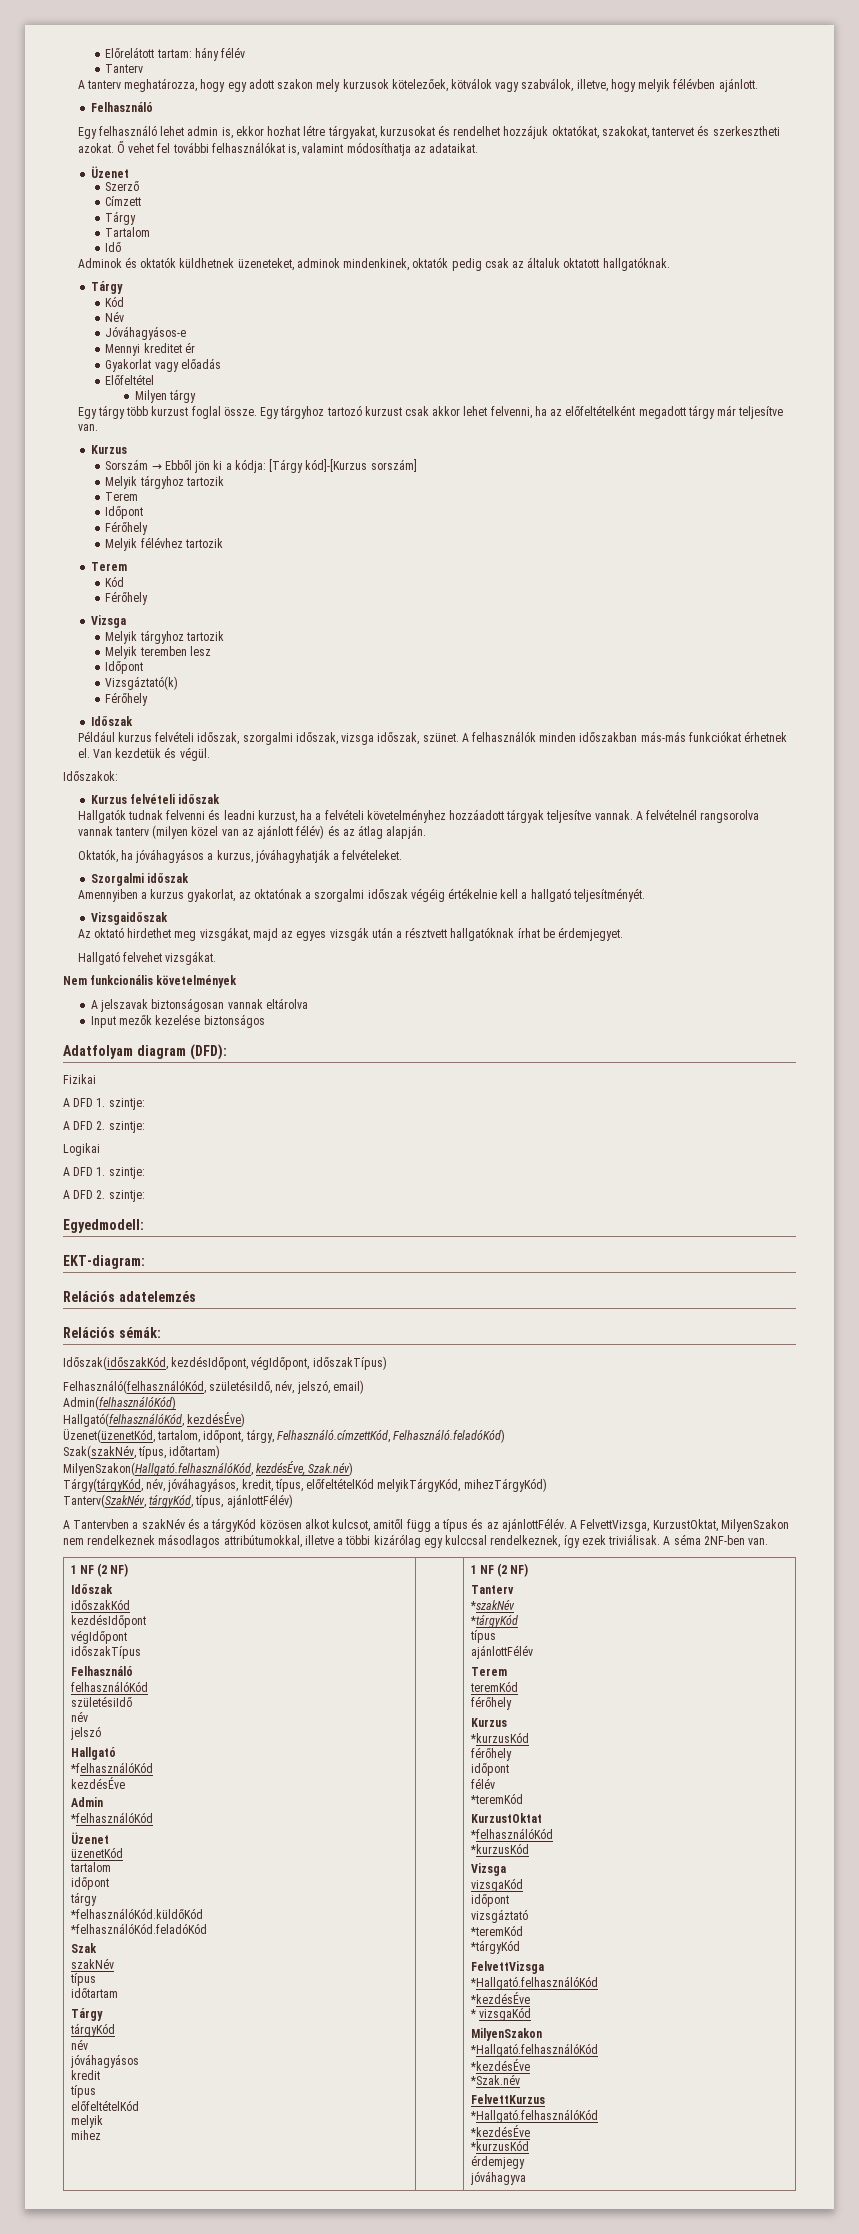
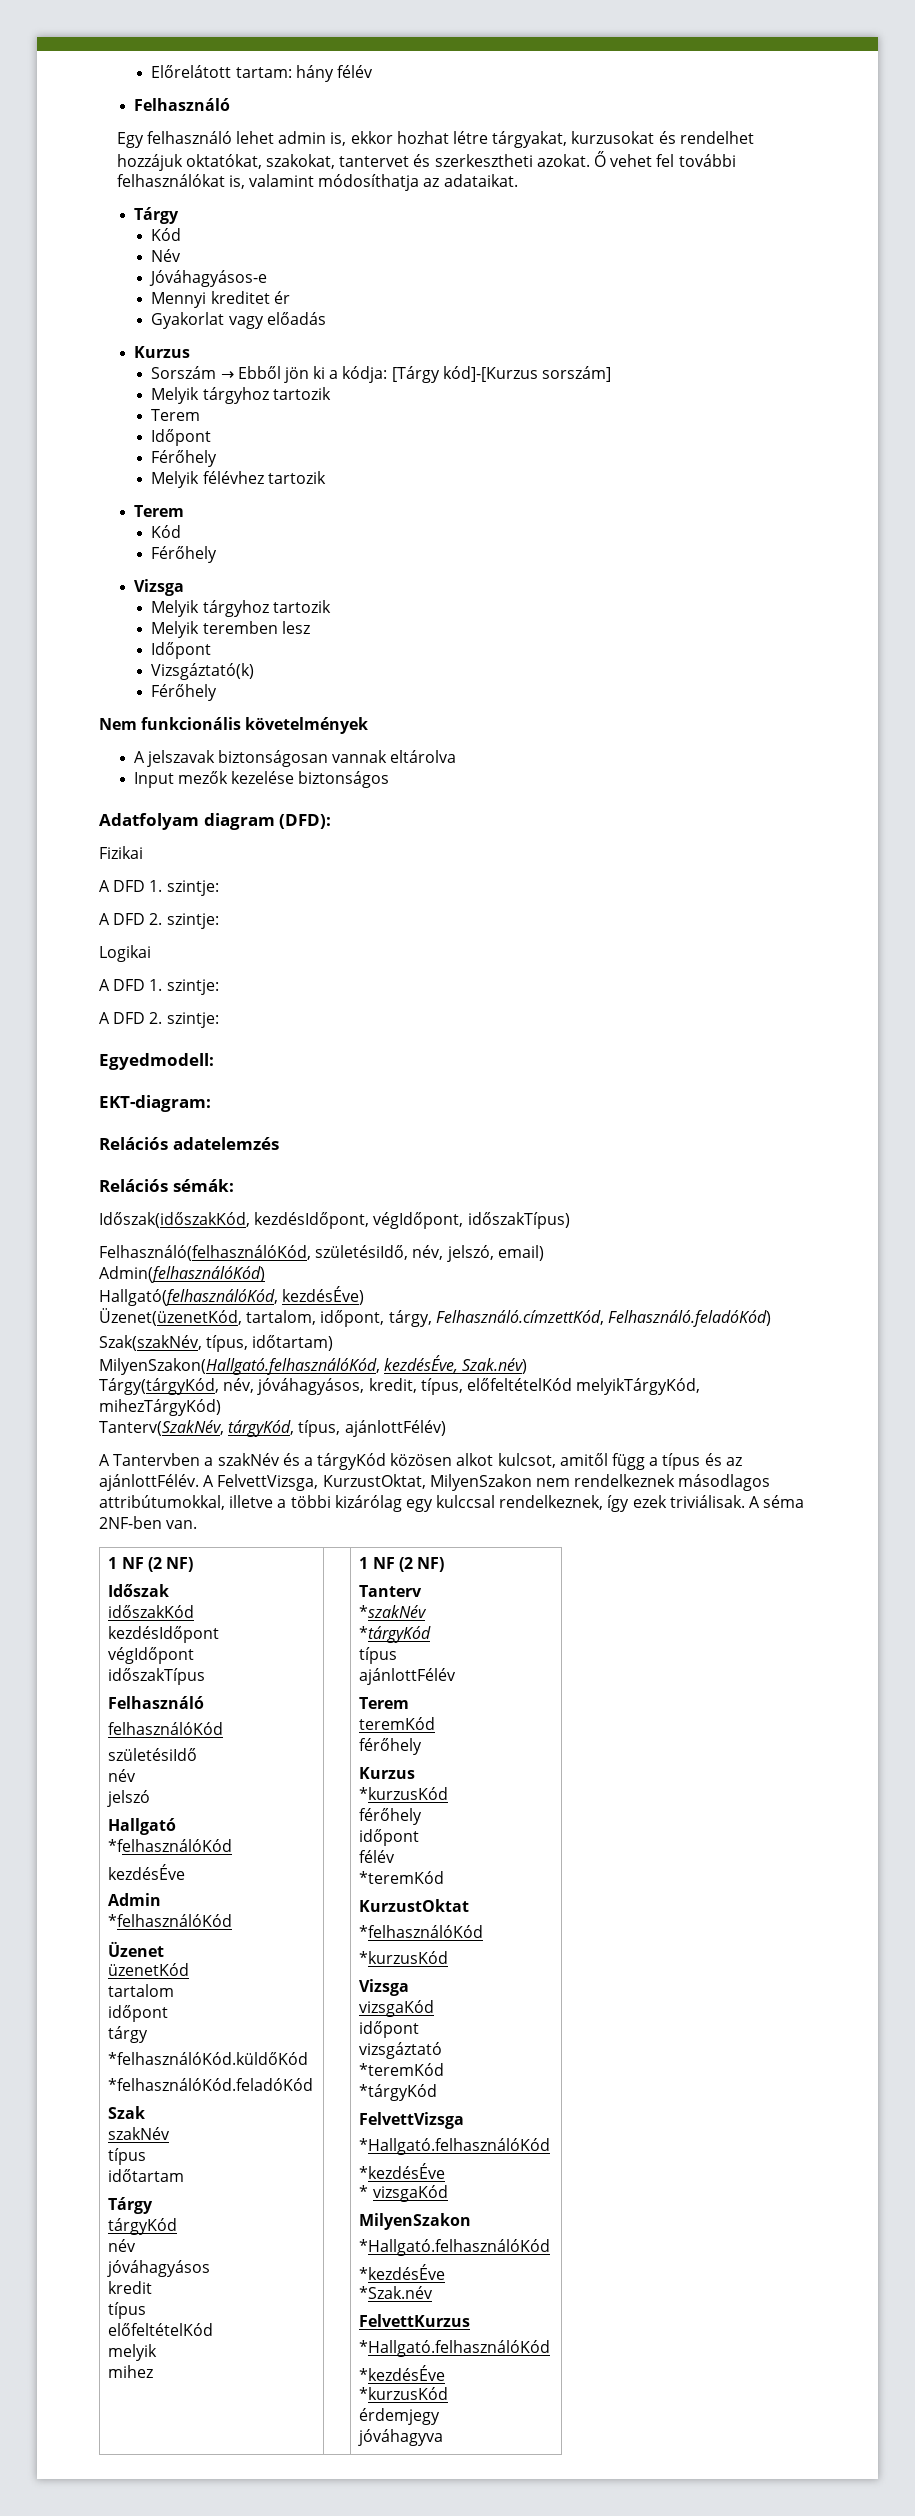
  Előrelátott tartam: hány félév
- Tanterv
- A tanterv meghatározza, hogy egy adott szakon mely kurzusok kötelezőek, kötválok vagy szabválok, illetve, hogy melyik félévben ajánlott.
  Ő vehet fel további felhasználókat is, valamint módosíthatja az adataikat.
- Üzenet
- Szerző
- Címzett
- Tárgy
- Tartalom
- Idő
- Adminok és oktatók küldhetnek üzeneteket, adminok mindenkinek, oktatók pedig csak az általuk oktatott hallgatóknak.
- Előfeltétel
- Milyen tárgy
- Egy tárgy több kurzust foglal össze. Egy tárgyhoz tartozó kurzust csak akkor lehet felvenni, ha az előfeltételként megadott tárgy már teljesítve van.
  Vizsgáztató(k)
  Férőhely
- Időszak
- Például kurzus felvételi időszak, szorgalmi időszak, vizsga időszak, szünet. A felhasználók minden időszakban más-más funkciókat érhetnek el. Van kezdetük és végül.
- Időszakok:
- Kurzus felvételi időszak
- Hallgatók tudnak felvenni és leadni kurzust, ha a felvételi követelményhez hozzáadott tárgyak teljesítve vannak. A felvételnél rangsorolva vannak tanterv (milyen közel van az ajánlott félév) és az átlag alapján.
- Oktatók, ha jóváhagyásos a kurzus, jóváhagyhatják a felvételeket.
- Szorgalmi időszak
- Amennyiben a kurzus gyakorlat, az oktatónak a szorgalmi időszak végéig értékelnie kell a hallgató teljesítményét.
- Vizsgaidőszak
- Az oktató hirdethet meg vizsgákat, majd az egyes vizsgák után a résztvett hallgatóknak írhat be érdemjegyet.
- Hallgató felvehet vizsgákat.

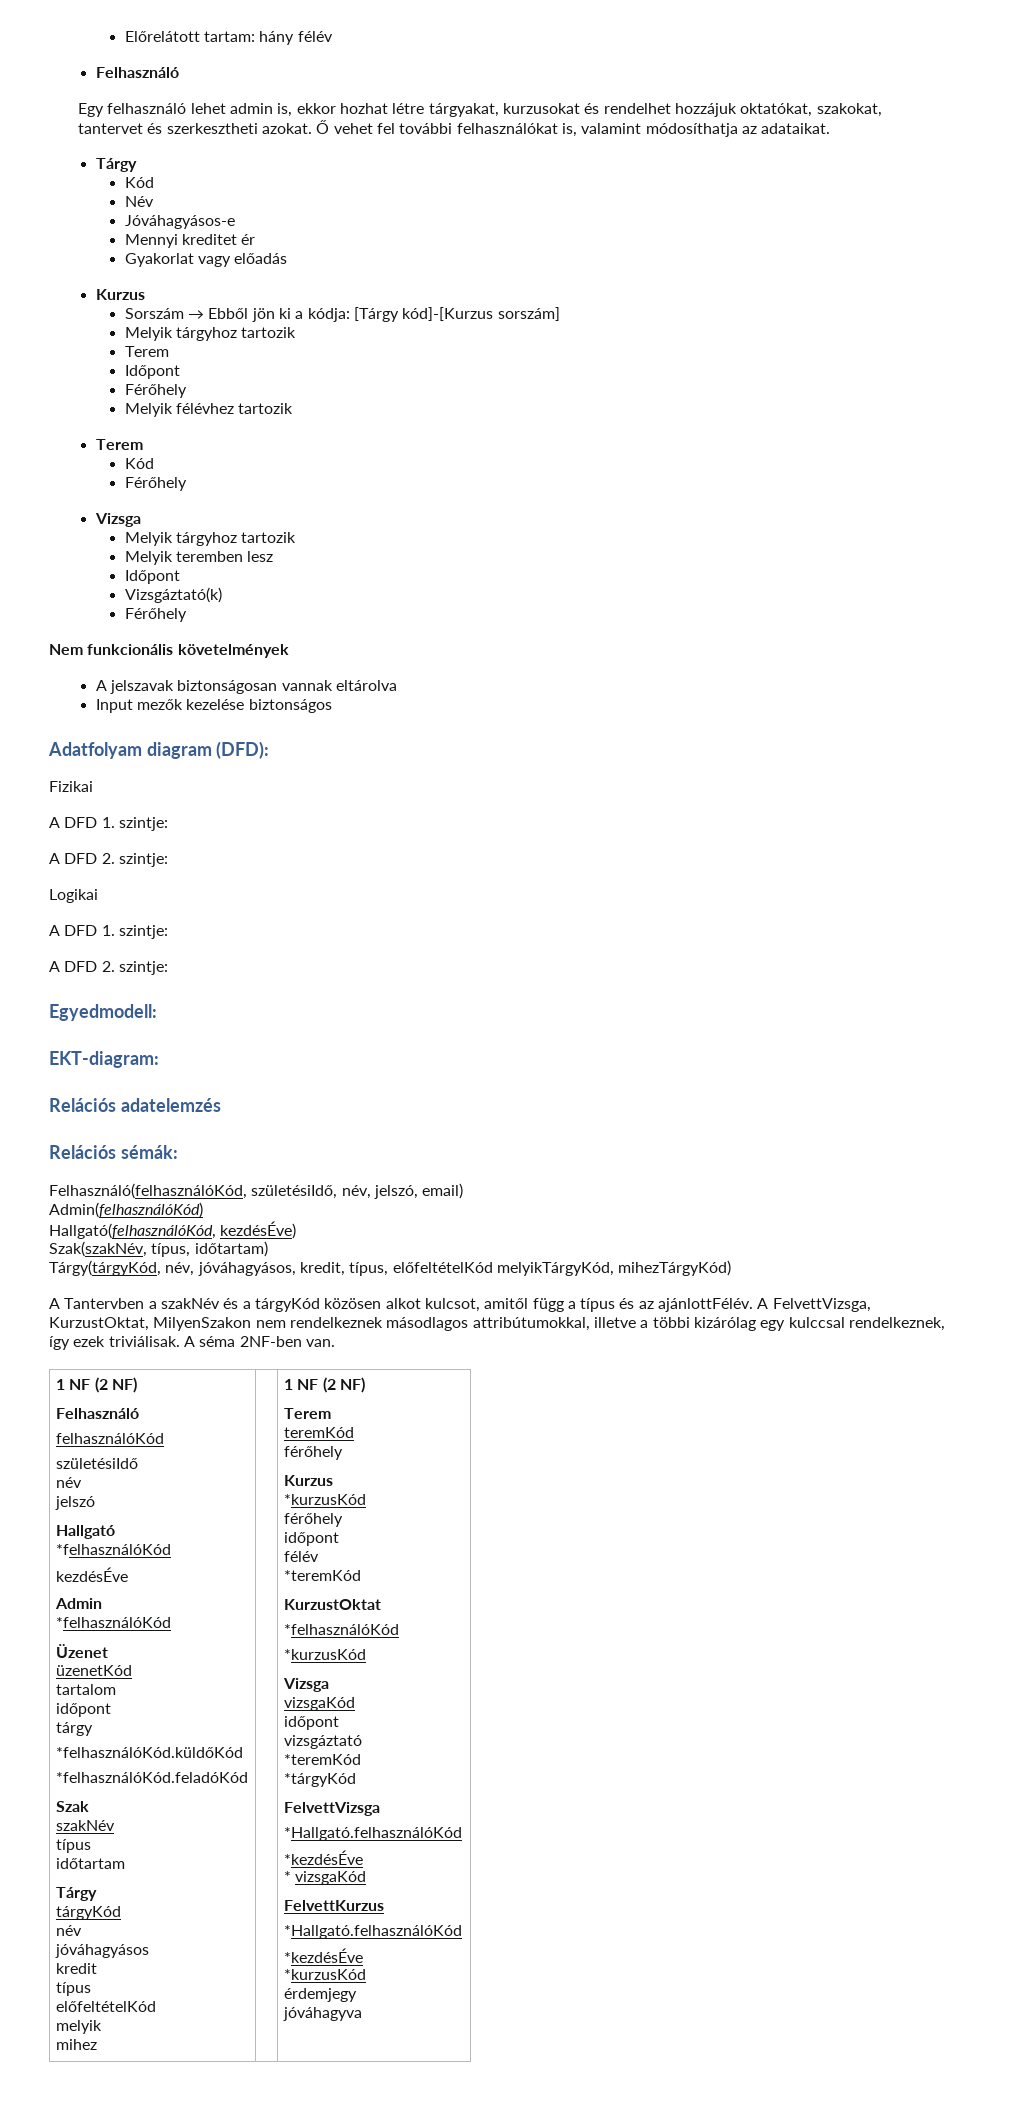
- Időszak(időszakKód, kezdésIdőpont, végIdőpont, időszakTípus)
- Üzenet(üzenetKód, tartalom, időpont, tárgy, Felhasználó.címzettKód, Felhasználó.feladóKód)
- MilyenSzakon(Hallgató.felhasználóKód, kezdésÉve, Szak.név)
- Tanterv(SzakNév, tárgyKód, típus, ajánlottFélév)
- Időszak
- időszakKód
- kezdésIdőpont
- végIdőpont
- időszakTípus
- Tanterv
- *szakNév
- *tárgyKód
- típus
- ajánlottFélév
  * vizsgaKód
- MilyenSzakon
- *Hallgató.felhasználóKód
- *kezdésÉve
- *Szak.név

